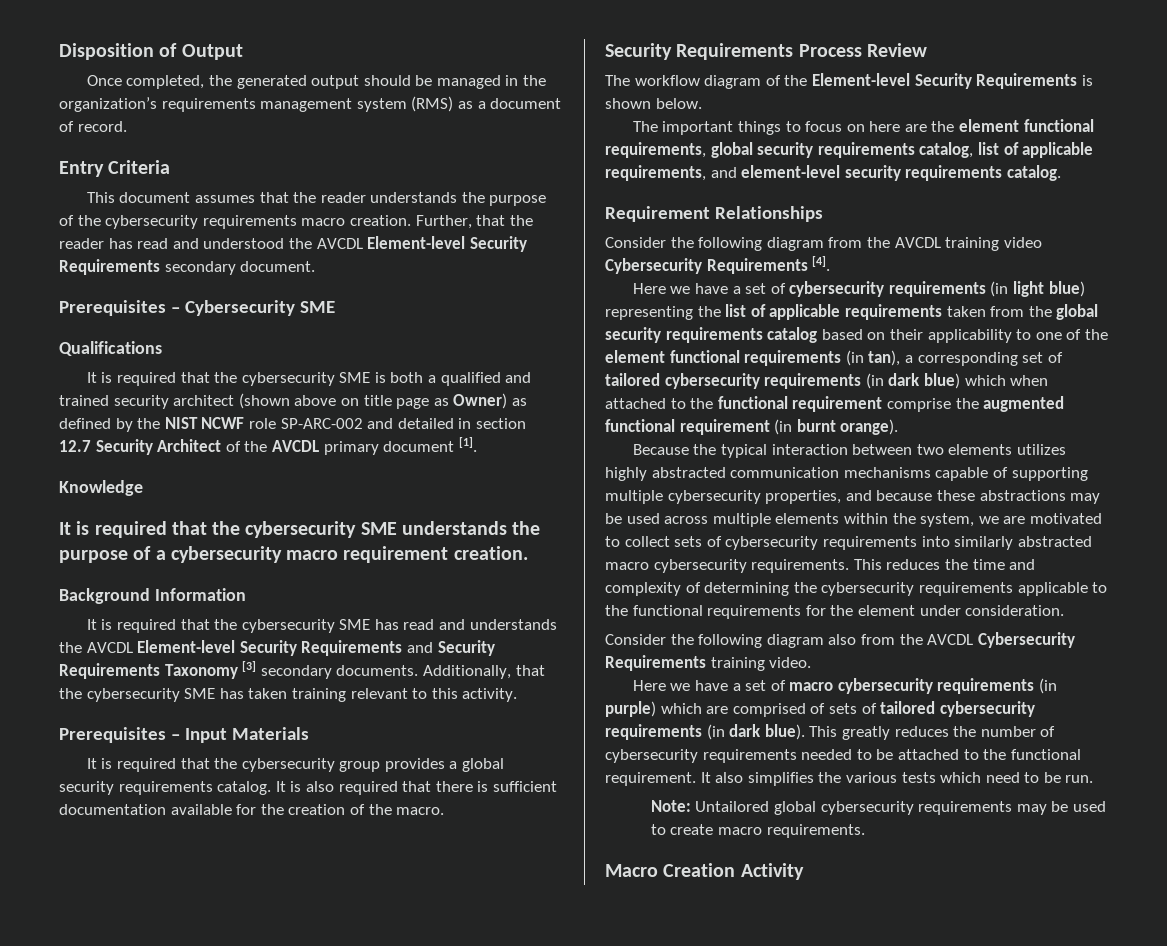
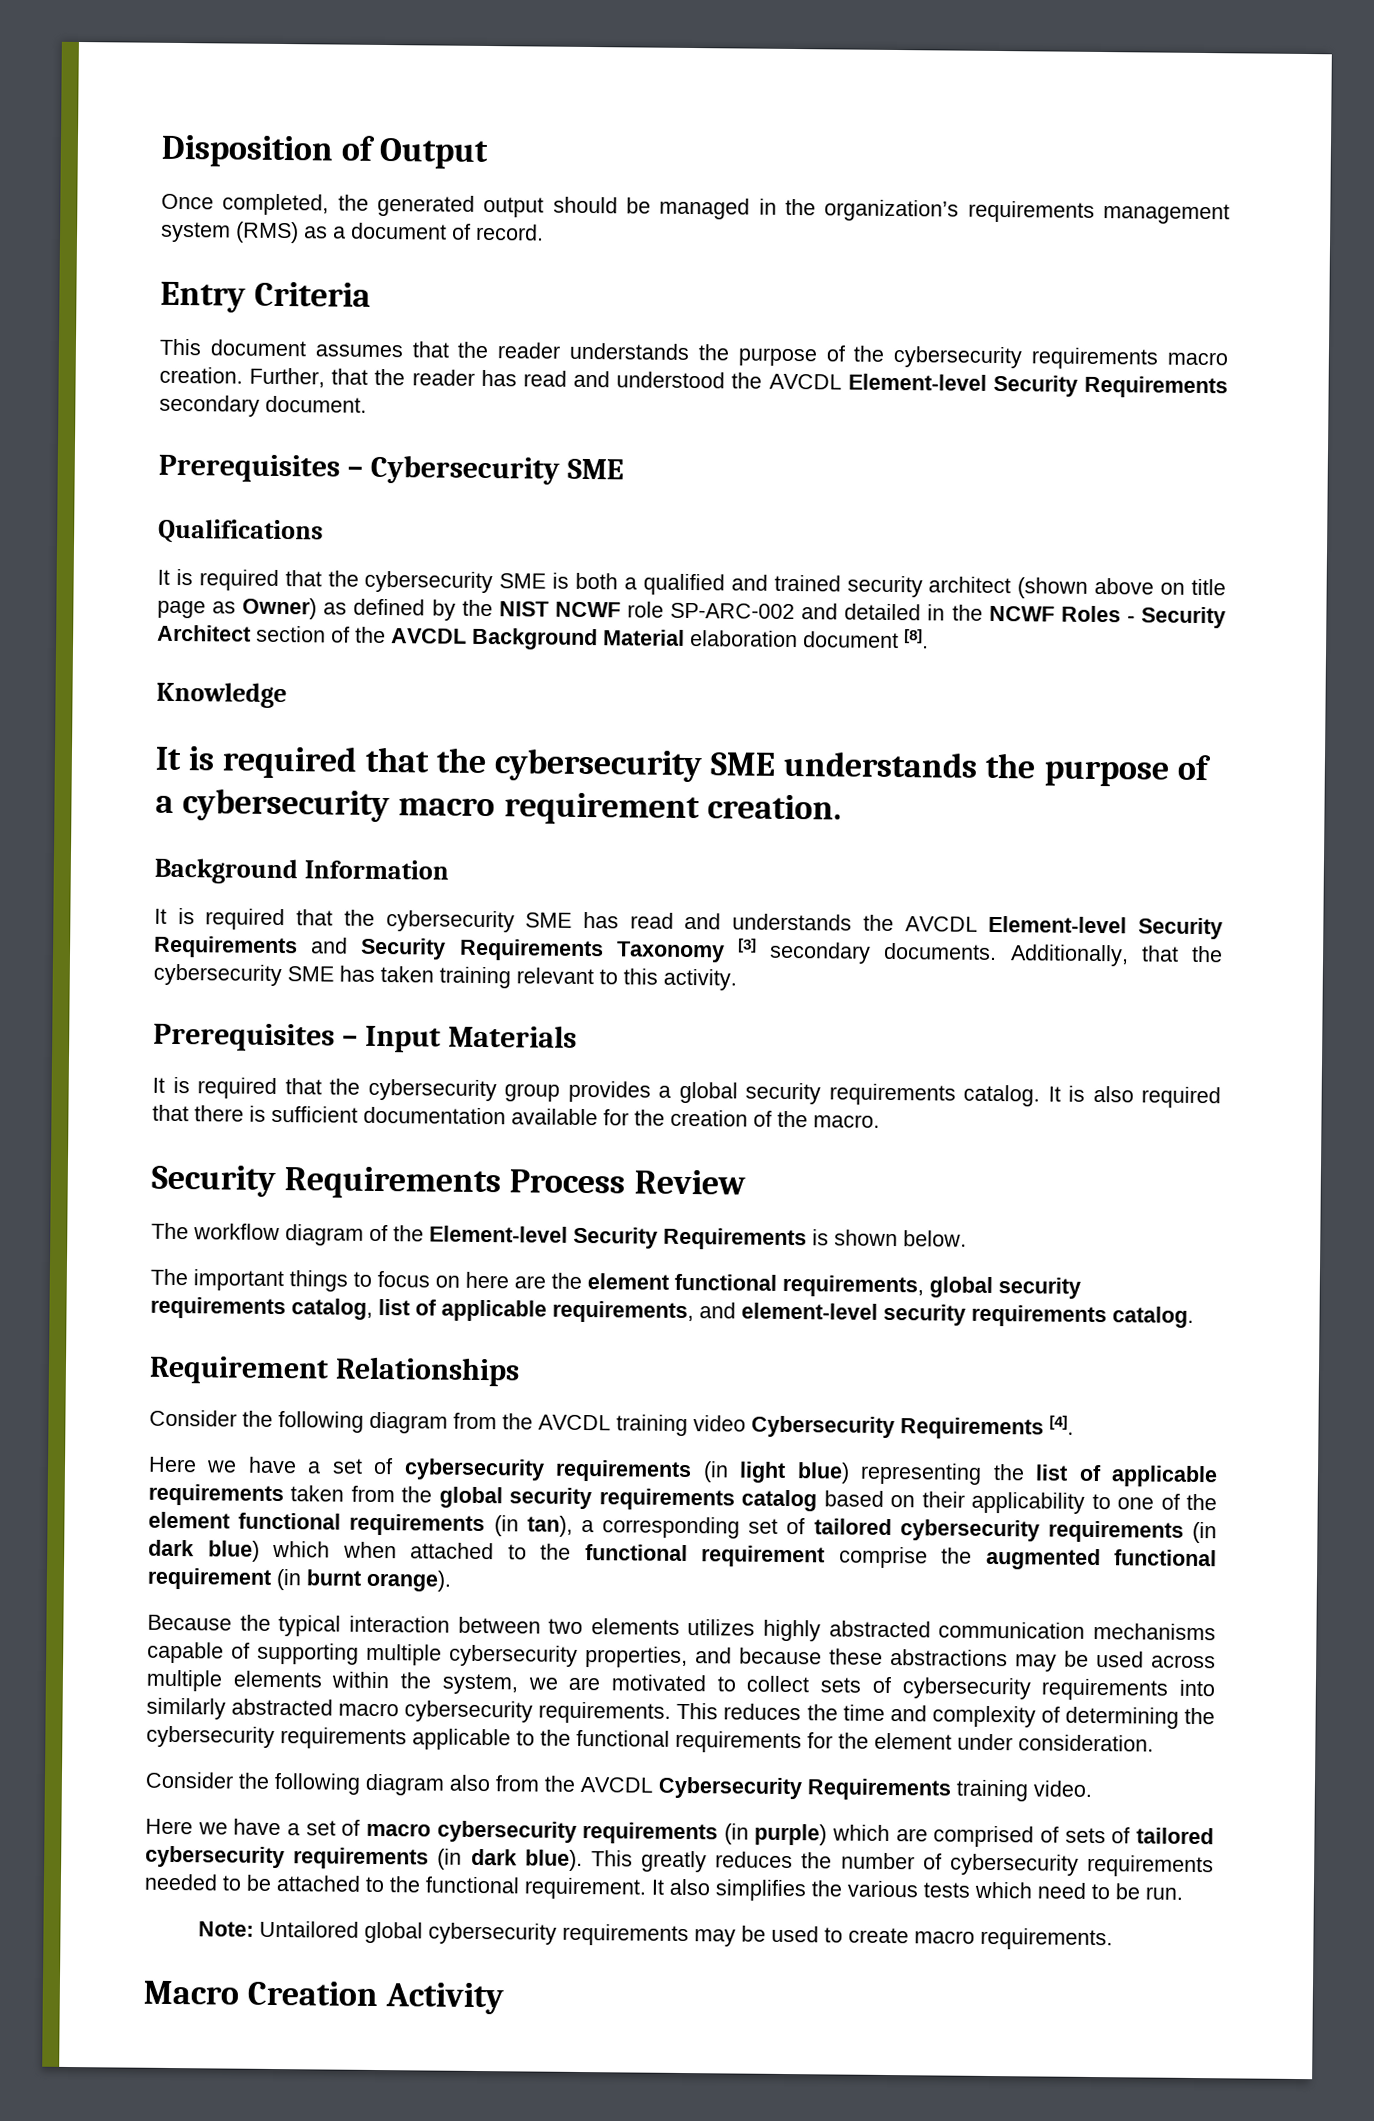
- It is required that the cybersecurity SME is both a qualified and trained security architect (shown above on title page as Owner) as defined by the NIST NCWF role SP-ARC-002 and detailed in section 12.7 Security Architect of the AVCDL primary document [1].
+ It is required that the cybersecurity SME is both a qualified and trained security architect (shown above on title page as Owner) as defined by the NIST NCWF role SP-ARC-002 and detailed in the NCWF Roles - Security Architect section of the AVCDL Background Material elaboration document [8].

